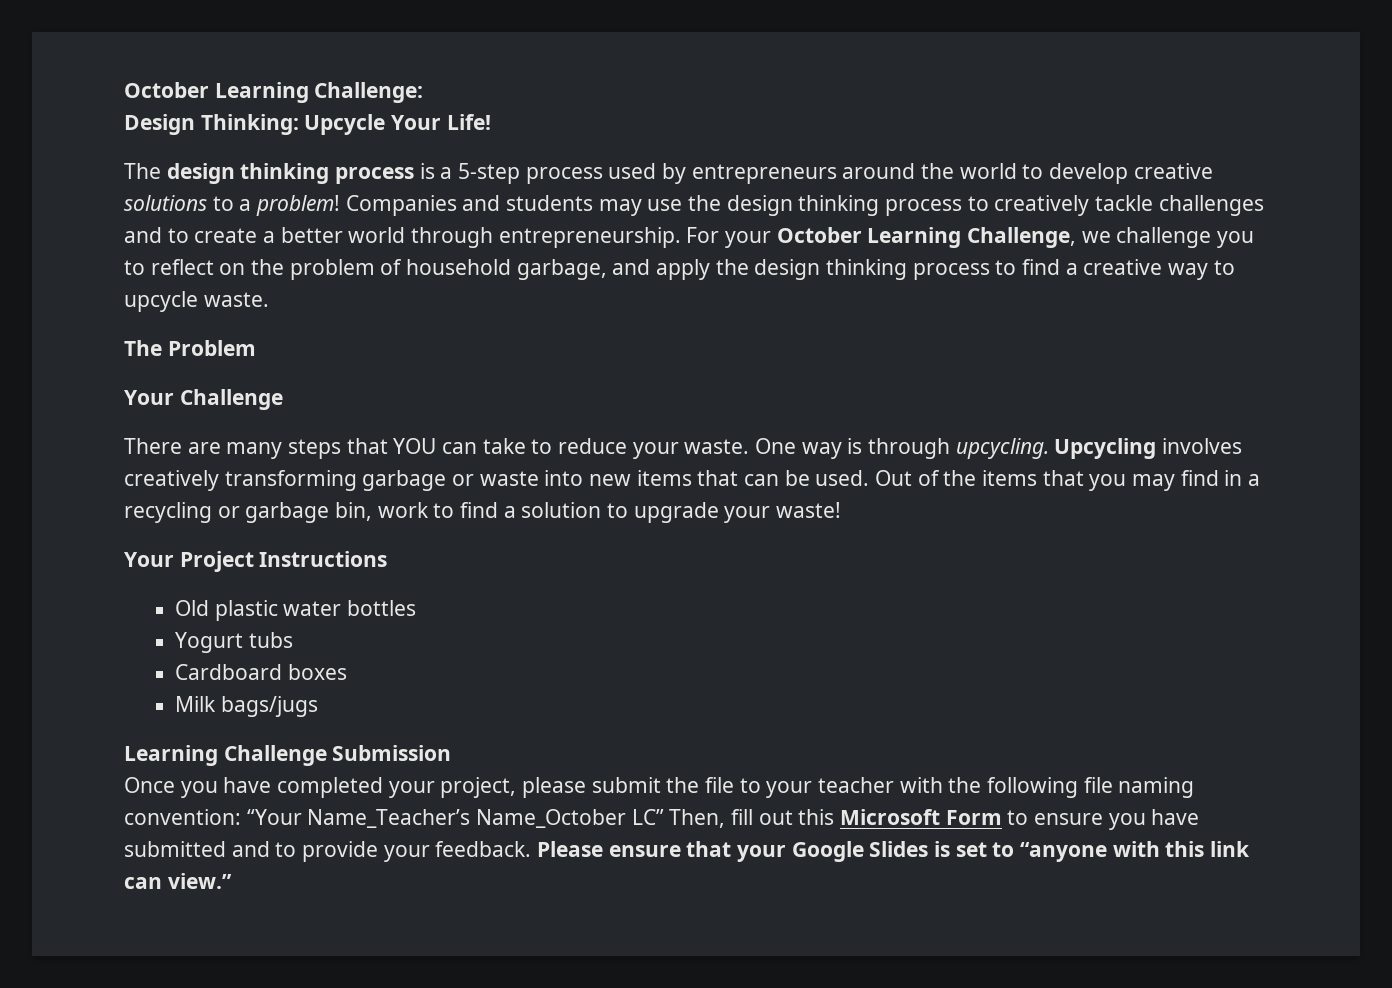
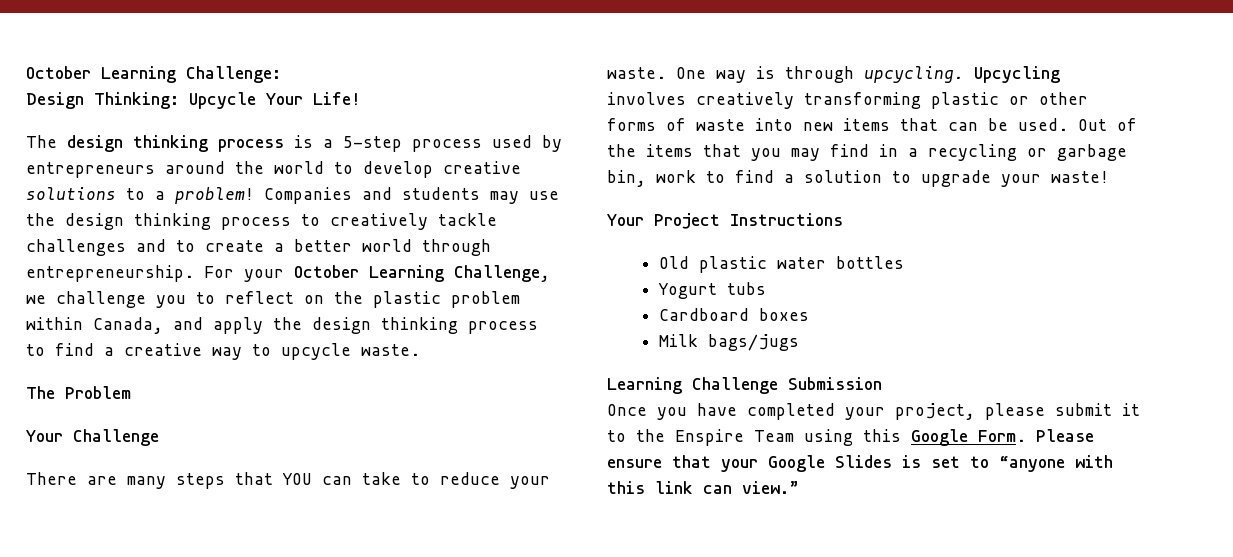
- For your October Learning Challenge, we challenge you to reflect on the problem of household garbage, and apply the design thinking process to find a creative way to upcycle waste.
+ For your October Learning Challenge, we challenge you to reflect on the plastic problem within Canada, and apply the design thinking process to find a creative way to upcycle waste.
- Upcycling involves creatively transforming garbage or waste into new items that can be used.
+ Upcycling involves creatively transforming plastic or other forms of waste into new items that can be used.
- Once you have completed your project, please submit the file to your teacher with the following file naming convention: “Your Name_Teacher’s Name_October LC” Then, fill out this Microsoft Form to ensure you have submitted and to provide your feedback.
+ Once you have completed your project, please submit it to the Enspire Team using this Google Form.

